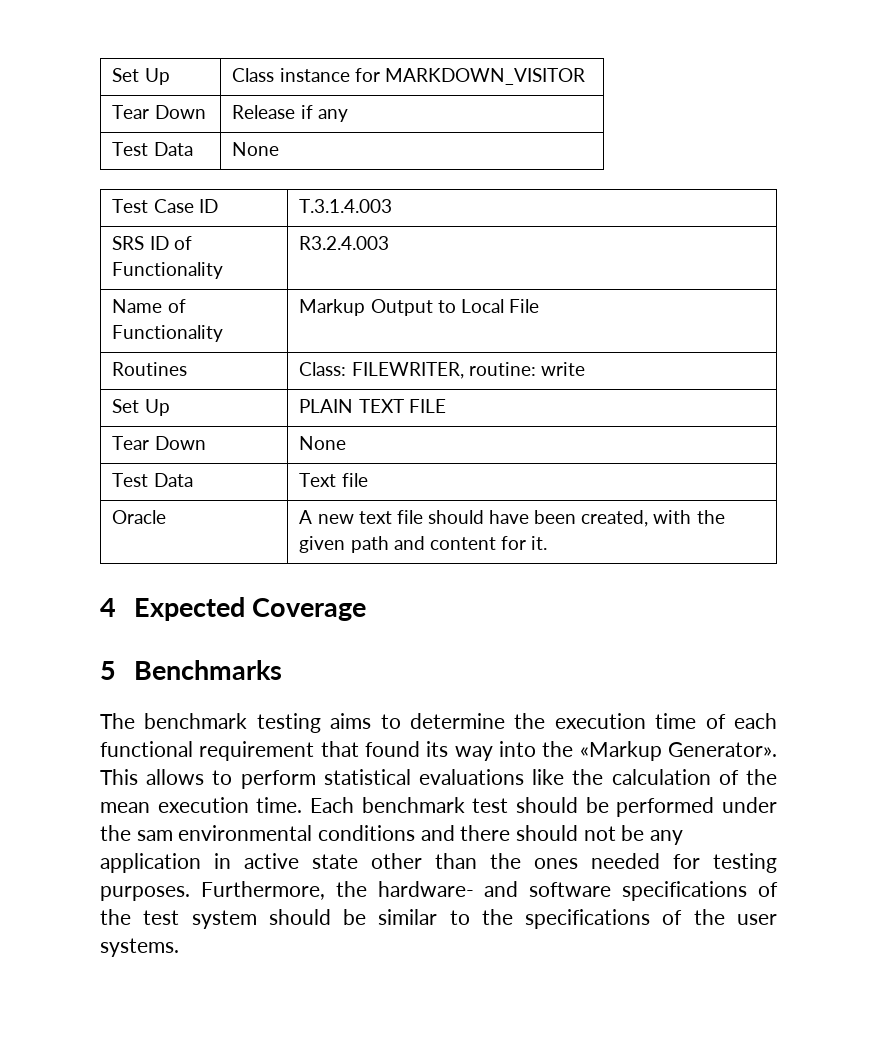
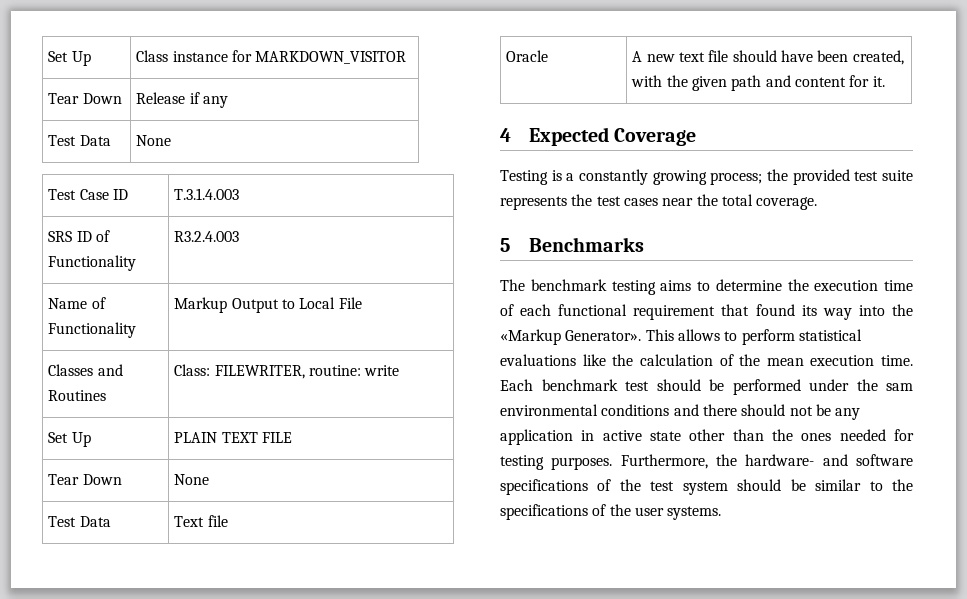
- Routines | Class: FILEWRITER, routine: write
+ Classes and Routines | Class: FILEWRITER, routine: write
+ Testing is a constantly growing process; the provided test suite represents the test cases near the total coverage.

